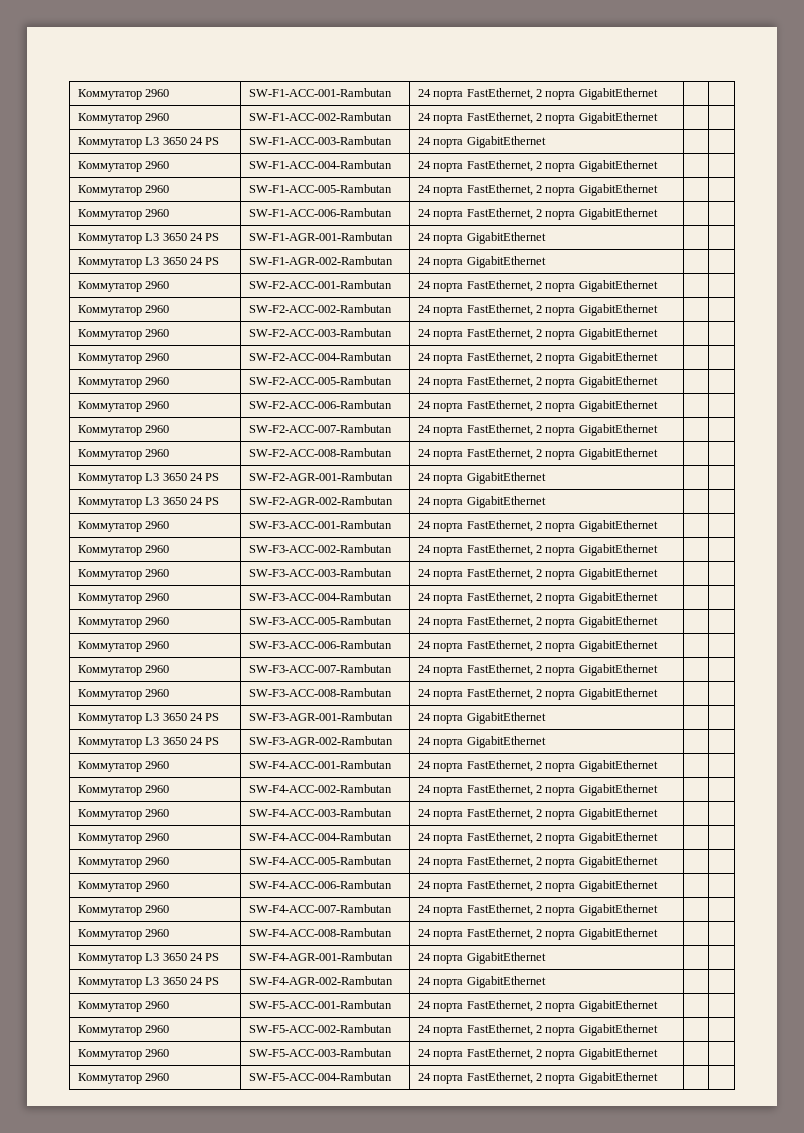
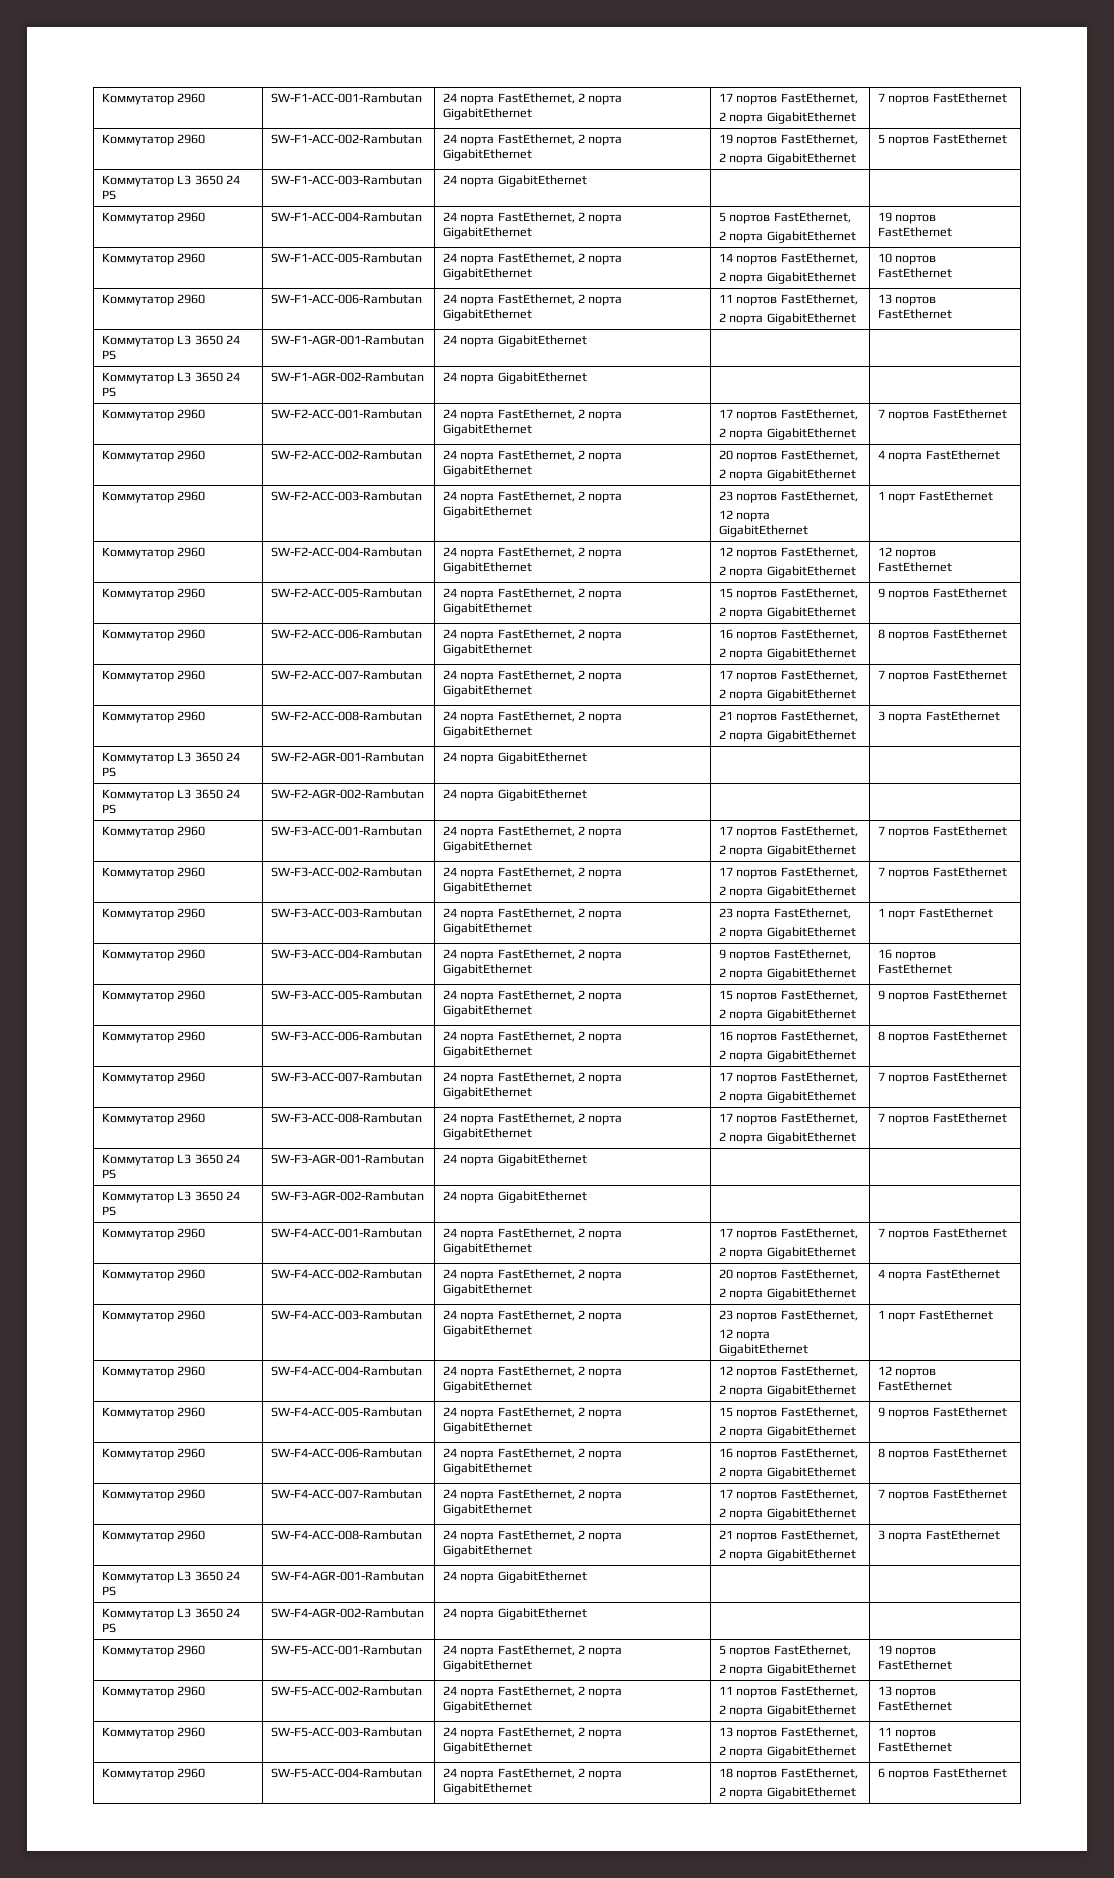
- Коммутатор 2960 | SW-F1-ACC-001-Rambutan | 24 порта FastEthernet, 2 порта GigabitEthernet | |
+ Коммутатор 2960 | SW-F1-ACC-001-Rambutan | 24 порта FastEthernet, 2 порта GigabitEthernet | 17 портов FastEthernet,
+ 2 порта GigabitEthernet | 7 портов FastEthernet
- Коммутатор 2960 | SW-F1-ACC-002-Rambutan | 24 порта FastEthernet, 2 порта GigabitEthernet | |
+ Коммутатор 2960 | SW-F1-ACC-002-Rambutan | 24 порта FastEthernet, 2 порта GigabitEthernet | 19 портов FastEthernet,
+ 2 порта GigabitEthernet | 5 портов FastEthernet
- Коммутатор 2960 | SW-F1-ACC-004-Rambutan | 24 порта FastEthernet, 2 порта GigabitEthernet | |
+ Коммутатор 2960 | SW-F1-ACC-004-Rambutan | 24 порта FastEthernet, 2 порта GigabitEthernet | 5 портов FastEthernet,
+ 2 порта GigabitEthernet | 19 портов FastEthernet
- Коммутатор 2960 | SW-F1-ACC-005-Rambutan | 24 порта FastEthernet, 2 порта GigabitEthernet | |
+ Коммутатор 2960 | SW-F1-ACC-005-Rambutan | 24 порта FastEthernet, 2 порта GigabitEthernet | 14 портов FastEthernet,
+ 2 порта GigabitEthernet | 10 портов FastEthernet
- Коммутатор 2960 | SW-F1-ACC-006-Rambutan | 24 порта FastEthernet, 2 порта GigabitEthernet | |
+ Коммутатор 2960 | SW-F1-ACC-006-Rambutan | 24 порта FastEthernet, 2 порта GigabitEthernet | 11 портов FastEthernet,
+ 2 порта GigabitEthernet | 13 портов FastEthernet
- Коммутатор 2960 | SW-F2-ACC-001-Rambutan | 24 порта FastEthernet, 2 порта GigabitEthernet | |
+ Коммутатор 2960 | SW-F2-ACC-001-Rambutan | 24 порта FastEthernet, 2 порта GigabitEthernet | 17 портов FastEthernet,
+ 2 порта GigabitEthernet | 7 портов FastEthernet
- Коммутатор 2960 | SW-F2-ACC-002-Rambutan | 24 порта FastEthernet, 2 порта GigabitEthernet | |
+ Коммутатор 2960 | SW-F2-ACC-002-Rambutan | 24 порта FastEthernet, 2 порта GigabitEthernet | 20 портов FastEthernet,
+ 2 порта GigabitEthernet | 4 порта FastEthernet
- Коммутатор 2960 | SW-F2-ACC-003-Rambutan | 24 порта FastEthernet, 2 порта GigabitEthernet | |
+ Коммутатор 2960 | SW-F2-ACC-003-Rambutan | 24 порта FastEthernet, 2 порта GigabitEthernet | 23 портов FastEthernet,
+ 12 порта GigabitEthernet | 1 порт FastEthernet
- Коммутатор 2960 | SW-F2-ACC-004-Rambutan | 24 порта FastEthernet, 2 порта GigabitEthernet | |
+ Коммутатор 2960 | SW-F2-ACC-004-Rambutan | 24 порта FastEthernet, 2 порта GigabitEthernet | 12 портов FastEthernet,
+ 2 порта GigabitEthernet | 12 портов FastEthernet
- Коммутатор 2960 | SW-F2-ACC-005-Rambutan | 24 порта FastEthernet, 2 порта GigabitEthernet | |
+ Коммутатор 2960 | SW-F2-ACC-005-Rambutan | 24 порта FastEthernet, 2 порта GigabitEthernet | 15 портов FastEthernet,
+ 2 порта GigabitEthernet | 9 портов FastEthernet
- Коммутатор 2960 | SW-F2-ACC-006-Rambutan | 24 порта FastEthernet, 2 порта GigabitEthernet | |
+ Коммутатор 2960 | SW-F2-ACC-006-Rambutan | 24 порта FastEthernet, 2 порта GigabitEthernet | 16 портов FastEthernet,
+ 2 порта GigabitEthernet | 8 портов FastEthernet
- Коммутатор 2960 | SW-F2-ACC-007-Rambutan | 24 порта FastEthernet, 2 порта GigabitEthernet | |
+ Коммутатор 2960 | SW-F2-ACC-007-Rambutan | 24 порта FastEthernet, 2 порта GigabitEthernet | 17 портов FastEthernet,
+ 2 порта GigabitEthernet | 7 портов FastEthernet
- Коммутатор 2960 | SW-F2-ACC-008-Rambutan | 24 порта FastEthernet, 2 порта GigabitEthernet | |
+ Коммутатор 2960 | SW-F2-ACC-008-Rambutan | 24 порта FastEthernet, 2 порта GigabitEthernet | 21 портов FastEthernet,
+ 2 порта GigabitEthernet | 3 порта FastEthernet
- Коммутатор 2960 | SW-F3-ACC-001-Rambutan | 24 порта FastEthernet, 2 порта GigabitEthernet | |
+ Коммутатор 2960 | SW-F3-ACC-001-Rambutan | 24 порта FastEthernet, 2 порта GigabitEthernet | 17 портов FastEthernet,
+ 2 порта GigabitEthernet | 7 портов FastEthernet
- Коммутатор 2960 | SW-F3-ACC-002-Rambutan | 24 порта FastEthernet, 2 порта GigabitEthernet | |
+ Коммутатор 2960 | SW-F3-ACC-002-Rambutan | 24 порта FastEthernet, 2 порта GigabitEthernet | 17 портов FastEthernet,
+ 2 порта GigabitEthernet | 7 портов FastEthernet
- Коммутатор 2960 | SW-F3-ACC-003-Rambutan | 24 порта FastEthernet, 2 порта GigabitEthernet | |
+ Коммутатор 2960 | SW-F3-ACC-003-Rambutan | 24 порта FastEthernet, 2 порта GigabitEthernet | 23 порта FastEthernet,
+ 2 порта GigabitEthernet | 1 порт FastEthernet
- Коммутатор 2960 | SW-F3-ACC-004-Rambutan | 24 порта FastEthernet, 2 порта GigabitEthernet | |
+ Коммутатор 2960 | SW-F3-ACC-004-Rambutan | 24 порта FastEthernet, 2 порта GigabitEthernet | 9 портов FastEthernet,
+ 2 порта GigabitEthernet | 16 портов FastEthernet
- Коммутатор 2960 | SW-F3-ACC-005-Rambutan | 24 порта FastEthernet, 2 порта GigabitEthernet | |
+ Коммутатор 2960 | SW-F3-ACC-005-Rambutan | 24 порта FastEthernet, 2 порта GigabitEthernet | 15 портов FastEthernet,
+ 2 порта GigabitEthernet | 9 портов FastEthernet
- Коммутатор 2960 | SW-F3-ACC-006-Rambutan | 24 порта FastEthernet, 2 порта GigabitEthernet | |
+ Коммутатор 2960 | SW-F3-ACC-006-Rambutan | 24 порта FastEthernet, 2 порта GigabitEthernet | 16 портов FastEthernet,
+ 2 порта GigabitEthernet | 8 портов FastEthernet
- Коммутатор 2960 | SW-F3-ACC-007-Rambutan | 24 порта FastEthernet, 2 порта GigabitEthernet | |
+ Коммутатор 2960 | SW-F3-ACC-007-Rambutan | 24 порта FastEthernet, 2 порта GigabitEthernet | 17 портов FastEthernet,
+ 2 порта GigabitEthernet | 7 портов FastEthernet
- Коммутатор 2960 | SW-F3-ACC-008-Rambutan | 24 порта FastEthernet, 2 порта GigabitEthernet | |
+ Коммутатор 2960 | SW-F3-ACC-008-Rambutan | 24 порта FastEthernet, 2 порта GigabitEthernet | 17 портов FastEthernet,
+ 2 порта GigabitEthernet | 7 портов FastEthernet
- Коммутатор 2960 | SW-F4-ACC-001-Rambutan | 24 порта FastEthernet, 2 порта GigabitEthernet | |
+ Коммутатор 2960 | SW-F4-ACC-001-Rambutan | 24 порта FastEthernet, 2 порта GigabitEthernet | 17 портов FastEthernet,
+ 2 порта GigabitEthernet | 7 портов FastEthernet
- Коммутатор 2960 | SW-F4-ACC-002-Rambutan | 24 порта FastEthernet, 2 порта GigabitEthernet | |
+ Коммутатор 2960 | SW-F4-ACC-002-Rambutan | 24 порта FastEthernet, 2 порта GigabitEthernet | 20 портов FastEthernet,
+ 2 порта GigabitEthernet | 4 порта FastEthernet
- Коммутатор 2960 | SW-F4-ACC-003-Rambutan | 24 порта FastEthernet, 2 порта GigabitEthernet | |
+ Коммутатор 2960 | SW-F4-ACC-003-Rambutan | 24 порта FastEthernet, 2 порта GigabitEthernet | 23 портов FastEthernet,
+ 12 порта GigabitEthernet | 1 порт FastEthernet
- Коммутатор 2960 | SW-F4-ACC-004-Rambutan | 24 порта FastEthernet, 2 порта GigabitEthernet | |
+ Коммутатор 2960 | SW-F4-ACC-004-Rambutan | 24 порта FastEthernet, 2 порта GigabitEthernet | 12 портов FastEthernet,
+ 2 порта GigabitEthernet | 12 портов FastEthernet
- Коммутатор 2960 | SW-F4-ACC-005-Rambutan | 24 порта FastEthernet, 2 порта GigabitEthernet | |
+ Коммутатор 2960 | SW-F4-ACC-005-Rambutan | 24 порта FastEthernet, 2 порта GigabitEthernet | 15 портов FastEthernet,
+ 2 порта GigabitEthernet | 9 портов FastEthernet
- Коммутатор 2960 | SW-F4-ACC-006-Rambutan | 24 порта FastEthernet, 2 порта GigabitEthernet | |
+ Коммутатор 2960 | SW-F4-ACC-006-Rambutan | 24 порта FastEthernet, 2 порта GigabitEthernet | 16 портов FastEthernet,
+ 2 порта GigabitEthernet | 8 портов FastEthernet
- Коммутатор 2960 | SW-F4-ACC-007-Rambutan | 24 порта FastEthernet, 2 порта GigabitEthernet | |
+ Коммутатор 2960 | SW-F4-ACC-007-Rambutan | 24 порта FastEthernet, 2 порта GigabitEthernet | 17 портов FastEthernet,
+ 2 порта GigabitEthernet | 7 портов FastEthernet
- Коммутатор 2960 | SW-F4-ACC-008-Rambutan | 24 порта FastEthernet, 2 порта GigabitEthernet | |
+ Коммутатор 2960 | SW-F4-ACC-008-Rambutan | 24 порта FastEthernet, 2 порта GigabitEthernet | 21 портов FastEthernet,
+ 2 порта GigabitEthernet | 3 порта FastEthernet
- Коммутатор 2960 | SW-F5-ACC-001-Rambutan | 24 порта FastEthernet, 2 порта GigabitEthernet | |
+ Коммутатор 2960 | SW-F5-ACC-001-Rambutan | 24 порта FastEthernet, 2 порта GigabitEthernet | 5 портов FastEthernet,
+ 2 порта GigabitEthernet | 19 портов FastEthernet
- Коммутатор 2960 | SW-F5-ACC-002-Rambutan | 24 порта FastEthernet, 2 порта GigabitEthernet | |
+ Коммутатор 2960 | SW-F5-ACC-002-Rambutan | 24 порта FastEthernet, 2 порта GigabitEthernet | 11 портов FastEthernet,
+ 2 порта GigabitEthernet | 13 портов FastEthernet
- Коммутатор 2960 | SW-F5-ACC-003-Rambutan | 24 порта FastEthernet, 2 порта GigabitEthernet | |
+ Коммутатор 2960 | SW-F5-ACC-003-Rambutan | 24 порта FastEthernet, 2 порта GigabitEthernet | 13 портов FastEthernet,
+ 2 порта GigabitEthernet | 11 портов FastEthernet
- Коммутатор 2960 | SW-F5-ACC-004-Rambutan | 24 порта FastEthernet, 2 порта GigabitEthernet | |
+ Коммутатор 2960 | SW-F5-ACC-004-Rambutan | 24 порта FastEthernet, 2 порта GigabitEthernet | 18 портов FastEthernet,
+ 2 порта GigabitEthernet | 6 портов FastEthernet

